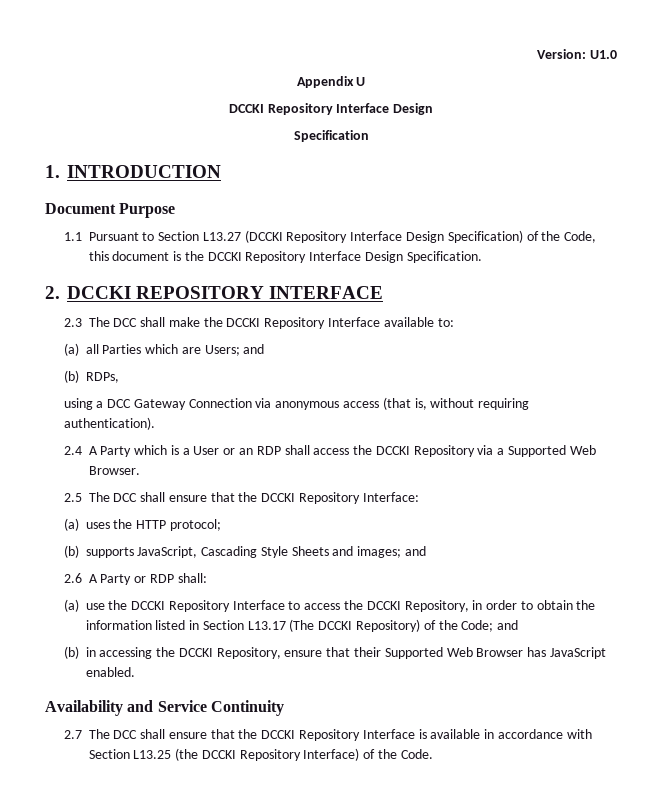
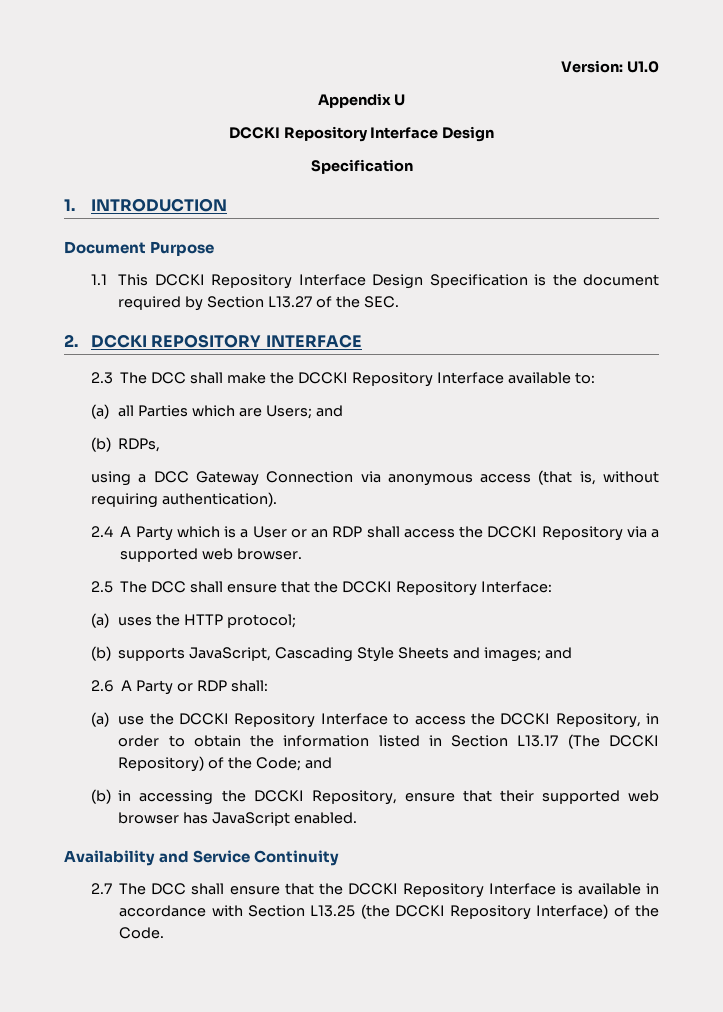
- 1.1 Pursuant to Section L13.27 (DCCKI Repository Interface Design Specification) of the Code, this document is the DCCKI Repository Interface Design Specification.
+ 1.1 This DCCKI Repository Interface Design Specification is the document required by Section L13.27 of the SEC.
- 2.4 A Party which is a User or an RDP shall access the DCCKI Repository via a Supported Web Browser.
+ 2.4 A Party which is a User or an RDP shall access the DCCKI Repository via a supported web browser.
- (b) in accessing the DCCKI Repository, ensure that their Supported Web Browser has JavaScript enabled.
+ (b) in accessing the DCCKI Repository, ensure that their supported web browser has JavaScript enabled.

